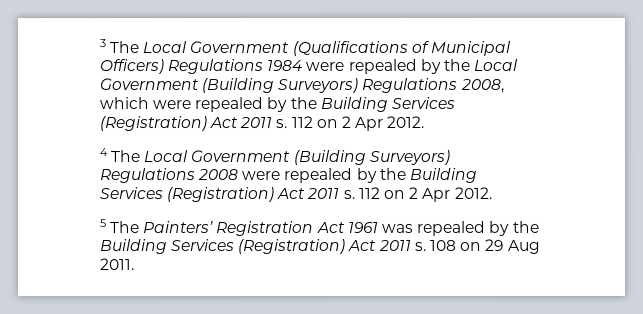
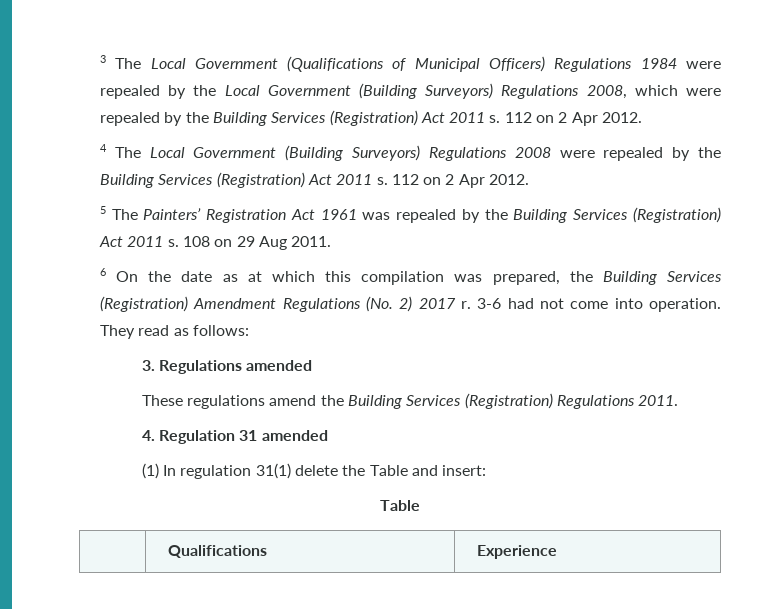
+ 6 On the date as at which this compilation was prepared, the Building Services (Registration) Amendment Regulations (No. 2) 2017 r. 3-6 had not come into operation. They read as follows:
+ 3. Regulations amended
+ These regulations amend the Building Services (Registration) Regulations 2011.
+ 4. Regulation 31 amended
+ (1) In regulation 31(1) delete the Table and insert:
+ Table
+ | Qualifications | Experience

